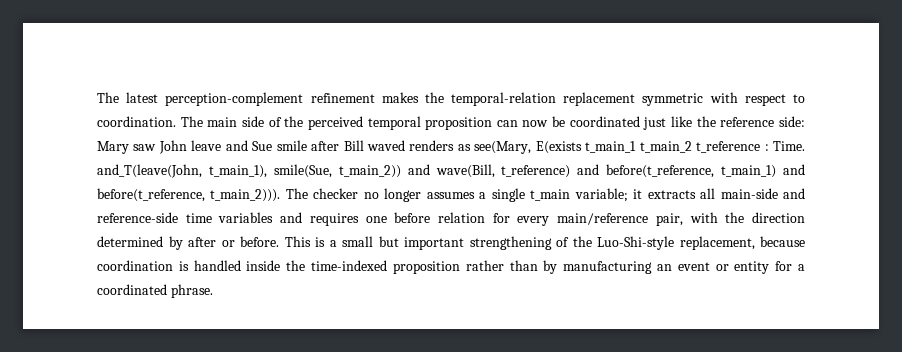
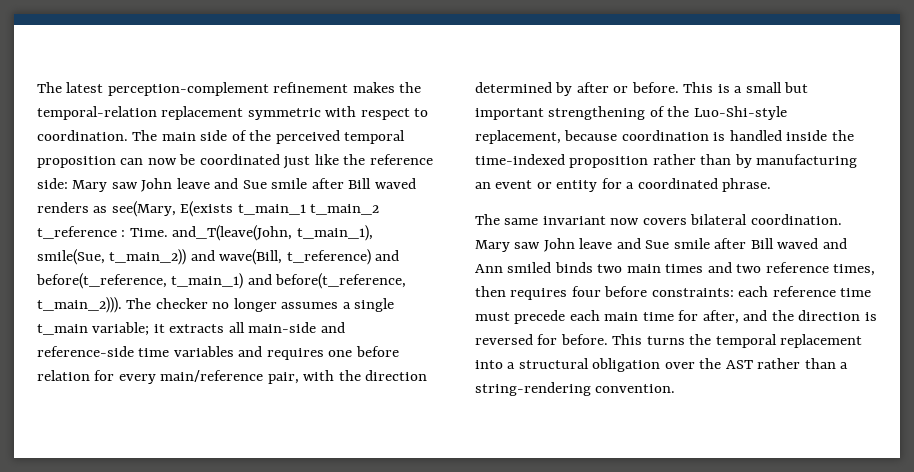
+ The same invariant now covers bilateral coordination. Mary saw John leave and Sue smile after Bill waved and Ann smiled binds two main times and two reference times, then requires four before constraints: each reference time must precede each main time for after, and the direction is reversed for before. This turns the temporal replacement into a structural obligation over the AST rather than a string-rendering convention.

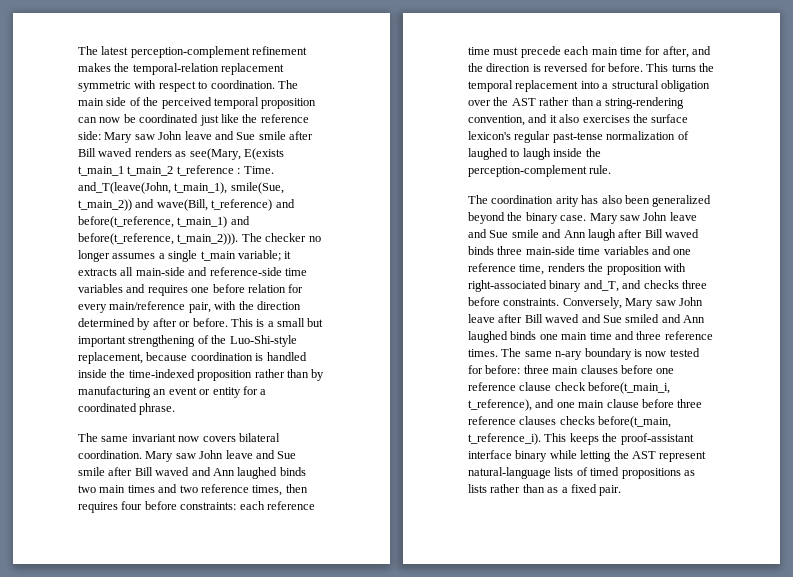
- Mary saw John leave and Sue smile after Bill waved and Ann smiled binds two main times and two reference times, then requires four before constraints: each reference time must precede each main time for after, and the direction is reversed for before.
+ Mary saw John leave and Sue smile after Bill waved and Ann laughed binds two main times and two reference times, then requires four before constraints: each reference time must precede each main time for after, and the direction is reversed for before.
- This turns the temporal replacement into a structural obligation over the AST rather than a string-rendering convention.
+ This turns the temporal replacement into a structural obligation over the AST rather than a string-rendering convention, and it also exercises the surface lexicon's regular past-tense normalization of laughed to laugh inside the perception-complement rule.
+ The coordination arity has also been generalized beyond the binary case. Mary saw John leave and Sue smile and Ann laugh after Bill waved binds three main-side time variables and one reference time, renders the proposition with right-associated binary and_T, and checks three before constraints. Conversely, Mary saw John leave after Bill waved and Sue smiled and Ann laughed binds one main time and three reference times. The same n-ary boundary is now tested for before: three main clauses before one reference clause check before(t_main_i, t_reference), and one main clause before three reference clauses checks before(t_main, t_reference_i). This keeps the proof-assistant interface binary while letting the AST represent natural-language lists of timed propositions as lists rather than as a fixed pair.

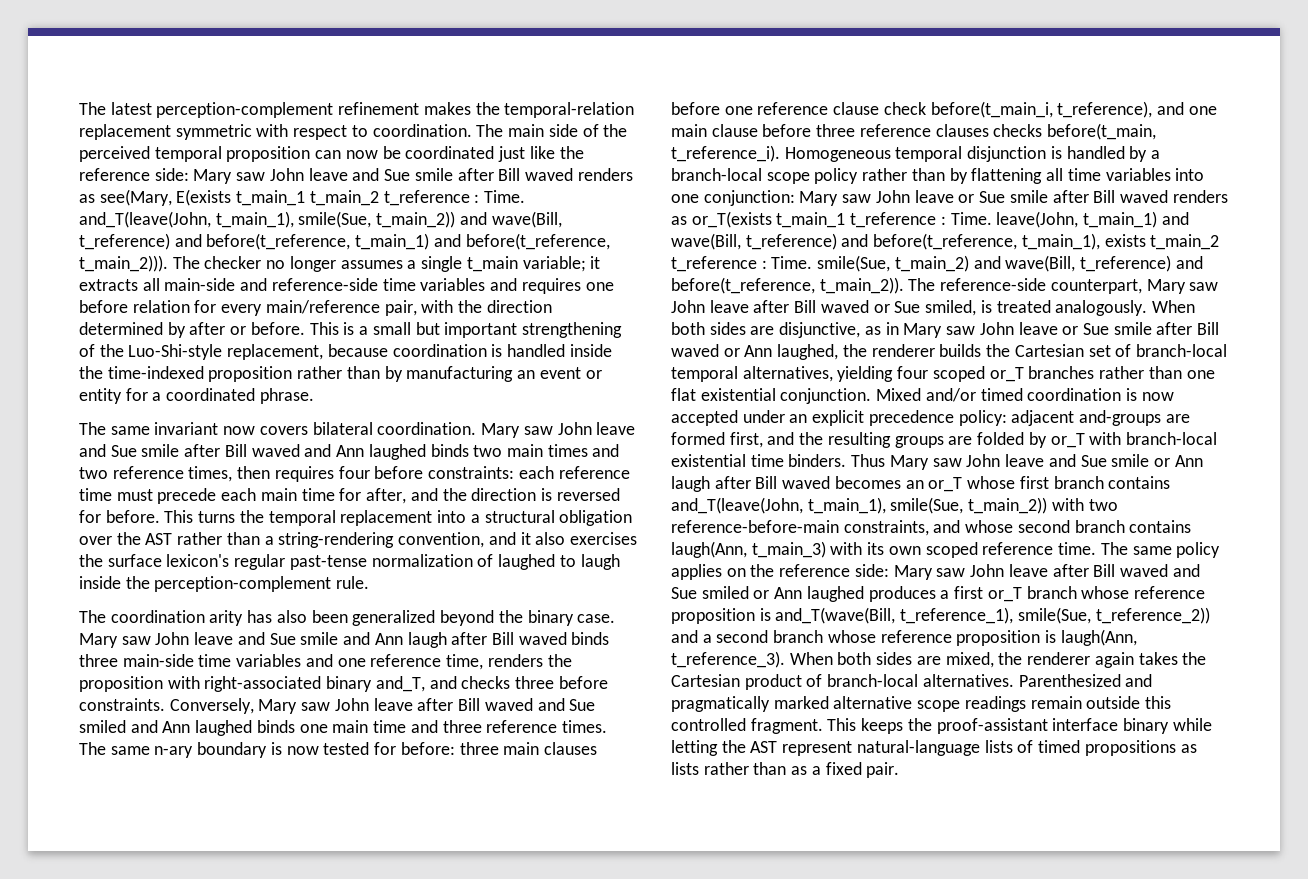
+ Homogeneous temporal disjunction is handled by a branch-local scope policy rather than by flattening all time variables into one conjunction: Mary saw John leave or Sue smile after Bill waved renders as or_T(exists t_main_1 t_reference : Time. leave(John, t_main_1) and wave(Bill, t_reference) and before(t_reference, t_main_1), exists t_main_2 t_reference : Time. smile(Sue, t_main_2) and wave(Bill, t_reference) and before(t_reference, t_main_2)). The reference-side counterpart, Mary saw John leave after Bill waved or Sue smiled, is treated analogously. When both sides are disjunctive, as in Mary saw John leave or Sue smile after Bill waved or Ann laughed, the renderer builds the Cartesian set of branch-local temporal alternatives, yielding four scoped or_T branches rather than one flat existential conjunction. Mixed and/or timed coordination is now accepted under an explicit precedence policy: adjacent and-groups are formed first, and the resulting groups are folded by or_T with branch-local existential time binders. Thus Mary saw John leave and Sue smile or Ann laugh after Bill waved becomes an or_T whose first branch contains and_T(leave(John, t_main_1), smile(Sue, t_main_2)) with two reference-before-main constraints, and whose second branch contains laugh(Ann, t_main_3) with its own scoped reference time. The same policy applies on the reference side: Mary saw John leave after Bill waved and Sue smiled or Ann laughed produces a first or_T branch whose reference proposition is and_T(wave(Bill, t_reference_1), smile(Sue, t_reference_2)) and a second branch whose reference proposition is laugh(Ann, t_reference_3). When both sides are mixed, the renderer again takes the Cartesian product of branch-local alternatives. Parenthesized and pragmatically marked alternative scope readings remain outside this controlled fragment.

